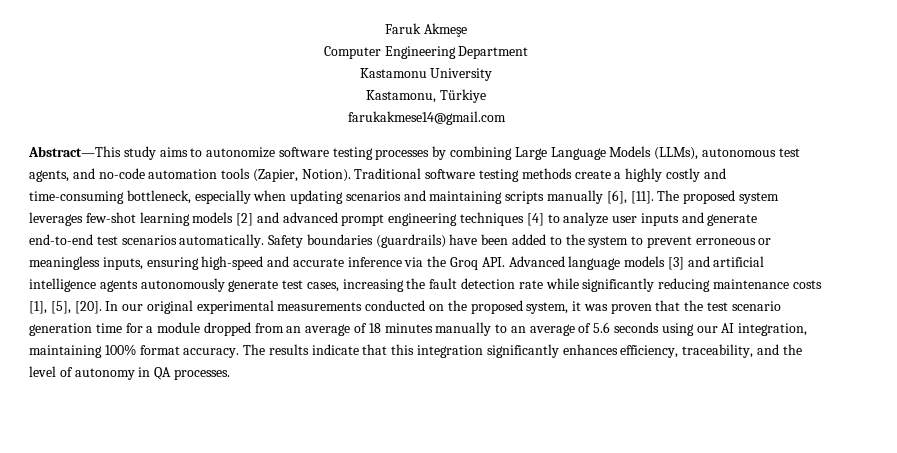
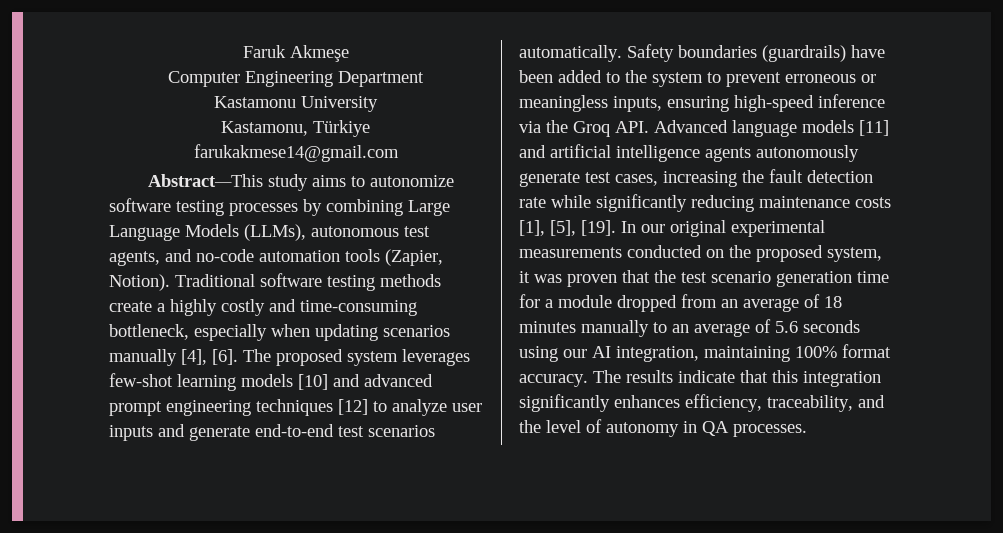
- Traditional software testing methods create a highly costly and time-consuming bottleneck, especially when updating scenarios and maintaining scripts manually [6], [11].
+ Traditional software testing methods create a highly costly and time-consuming bottleneck, especially when updating scenarios manually [4], [6].
- The proposed system leverages few-shot learning models [2] and advanced prompt engineering techniques [4] to analyze user inputs and generate end-to-end test scenarios automatically.
+ The proposed system leverages few-shot learning models [10] and advanced prompt engineering techniques [12] to analyze user inputs and generate end-to-end test scenarios automatically.
- Safety boundaries (guardrails) have been added to the system to prevent erroneous or meaningless inputs, ensuring high-speed and accurate inference via the Groq API. Advanced language models [3] and artificial intelligence agents autonomously generate test cases, increasing the fault detection rate while significantly reducing maintenance costs [1], [5], [20].
+ Safety boundaries (guardrails) have been added to the system to prevent erroneous or meaningless inputs, ensuring high-speed inference via the Groq API. Advanced language models [11] and artificial intelligence agents autonomously generate test cases, increasing the fault detection rate while significantly reducing maintenance costs [1], [5], [19].

